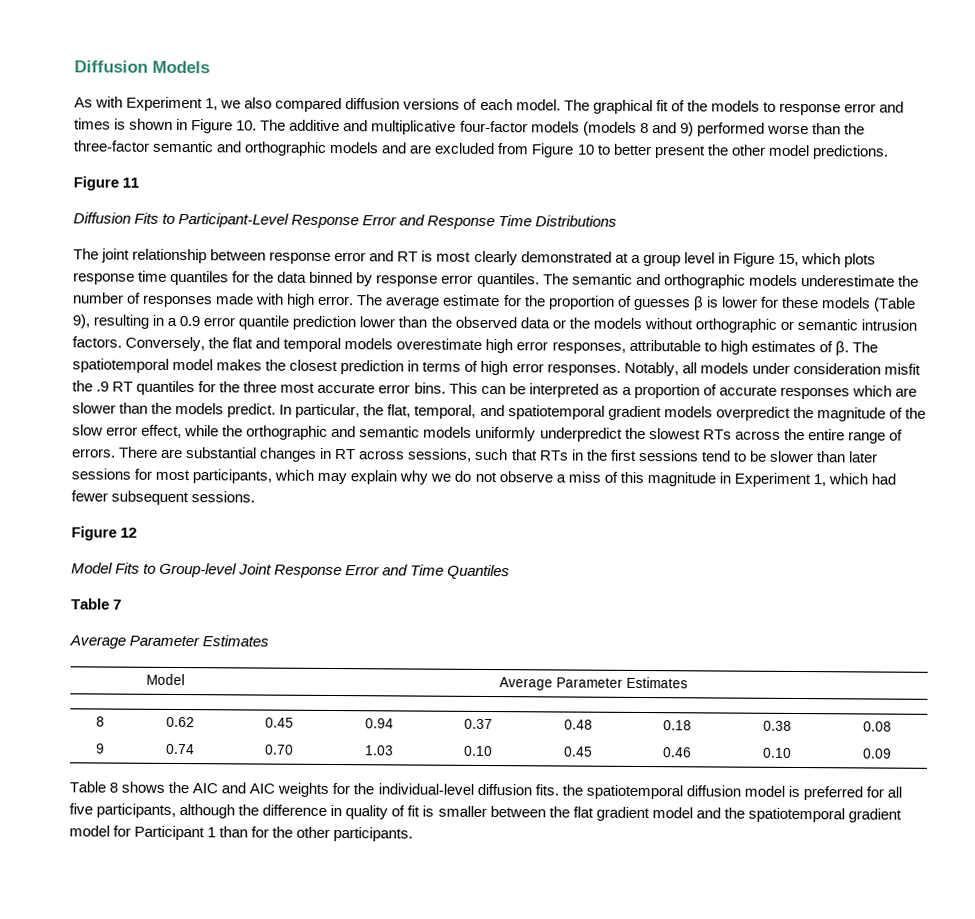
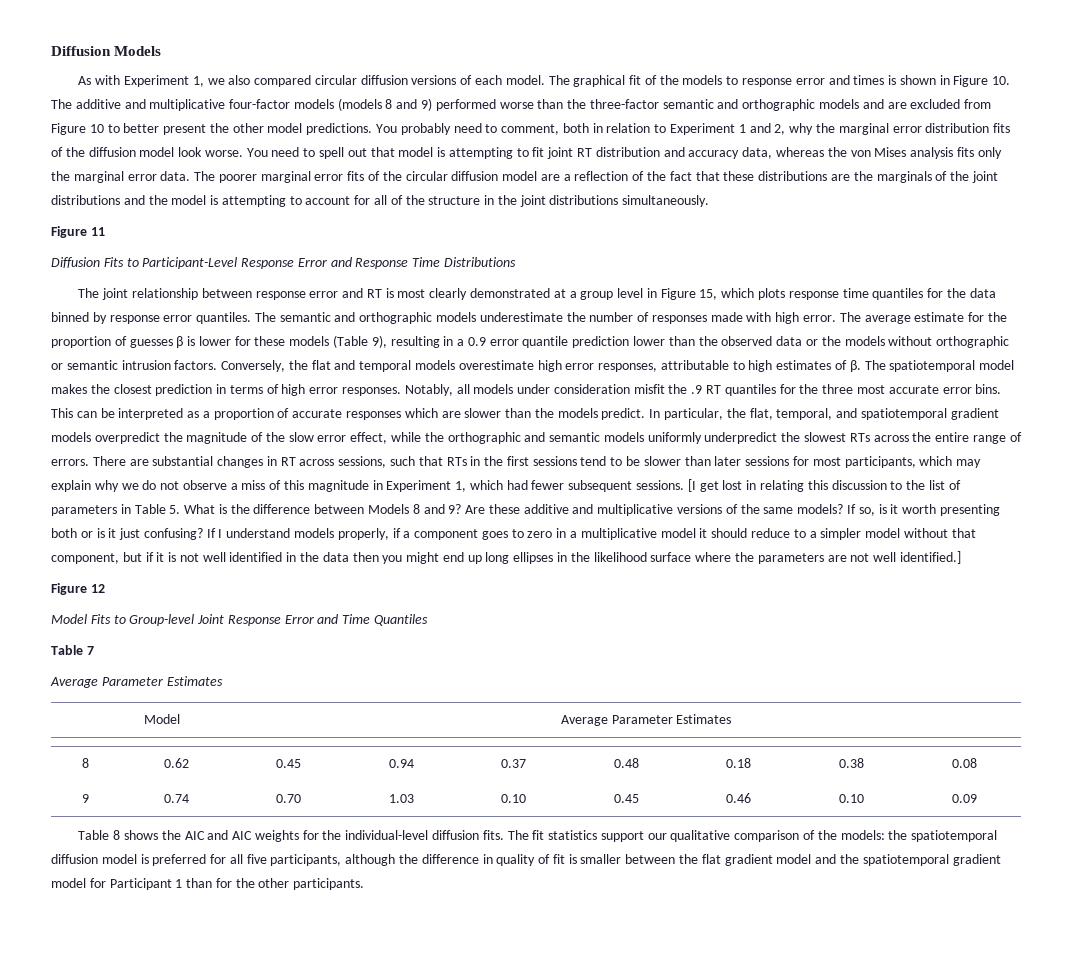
- As with Experiment 1, we also compared diffusion versions of each model.
+ As with Experiment 1, we also compared circular diffusion versions of each model.
+ You probably need to comment, both in relation to Experiment 1 and 2, why the marginal error distribution fits of the diffusion model look worse. You need to spell out that model is attempting to fit joint RT distribution and accuracy data, whereas the von Mises analysis fits only the marginal error data. The poorer marginal error fits of the circular diffusion model are a reflection of the fact that these distributions are the marginals of the joint distributions and the model is attempting to account for all of the structure in the joint distributions simultaneously.
+ [I get lost in relating this discussion to the list of parameters in Table 5. What is the difference between Models 8 and 9? Are these additive and multiplicative versions of the same models? If so, is it worth presenting both or is it just confusing? If I understand models properly, if a component goes to zero in a multiplicative model it should reduce to a simpler model without that component, but if it is not well identified in the data then you might end up long ellipses in the likelihood surface where the parameters are not well identified.]
- Table 8 shows the AIC and AIC weights for the individual-level diffusion fits. the spatiotemporal diffusion model is preferred for all five participants, although the difference in quality of fit is smaller between the flat gradient model and the spatiotemporal gradient model for Participant 1 than for the other participants.
+ Table 8 shows the AIC and AIC weights for the individual-level diffusion fits. The fit statistics support our qualitative comparison of the models: the spatiotemporal diffusion model is preferred for all five participants, although the difference in quality of fit is smaller between the flat gradient model and the spatiotemporal gradient model for Participant 1 than for the other participants.

